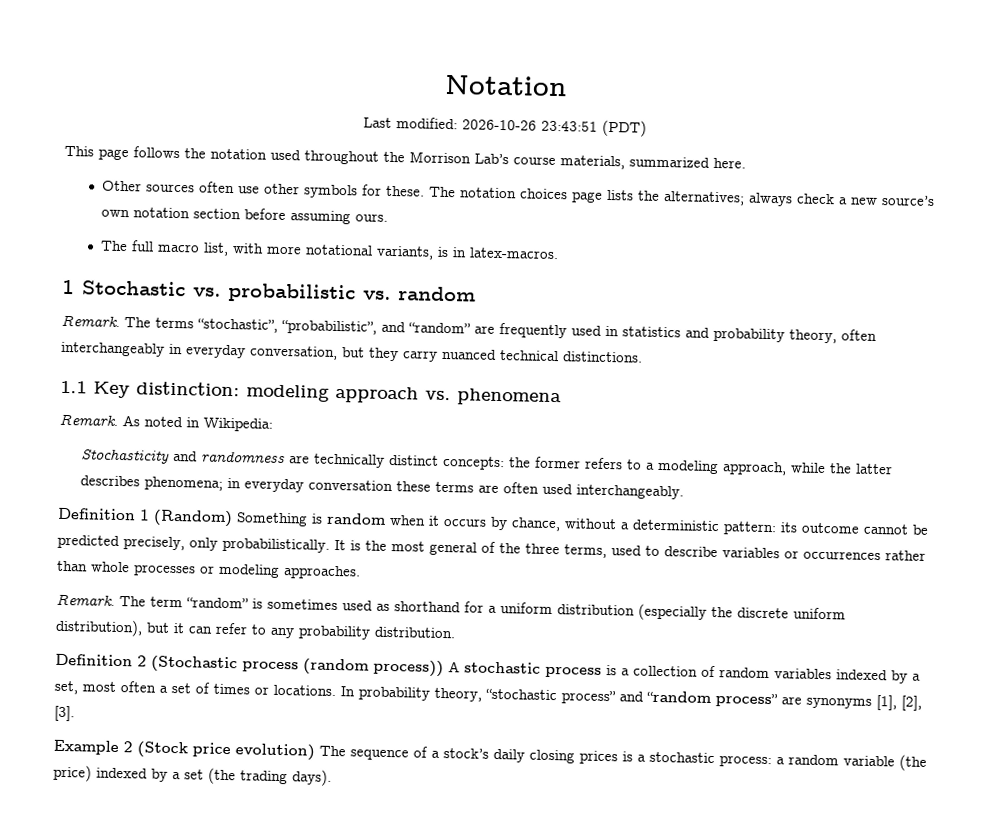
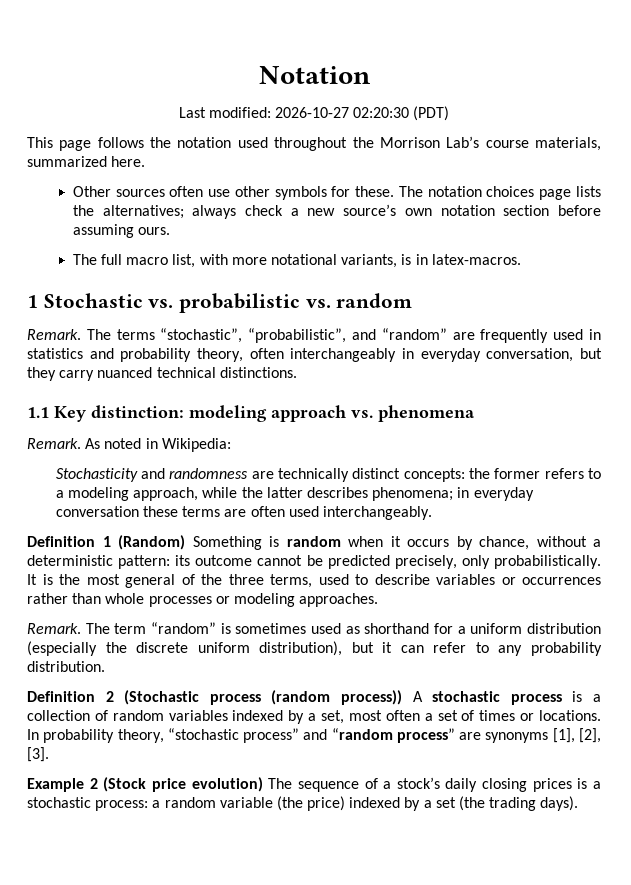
- Last modified: 2026-10-26 23:43:51 (PDT)
+ Last modified: 2026-10-27 02:20:30 (PDT)

